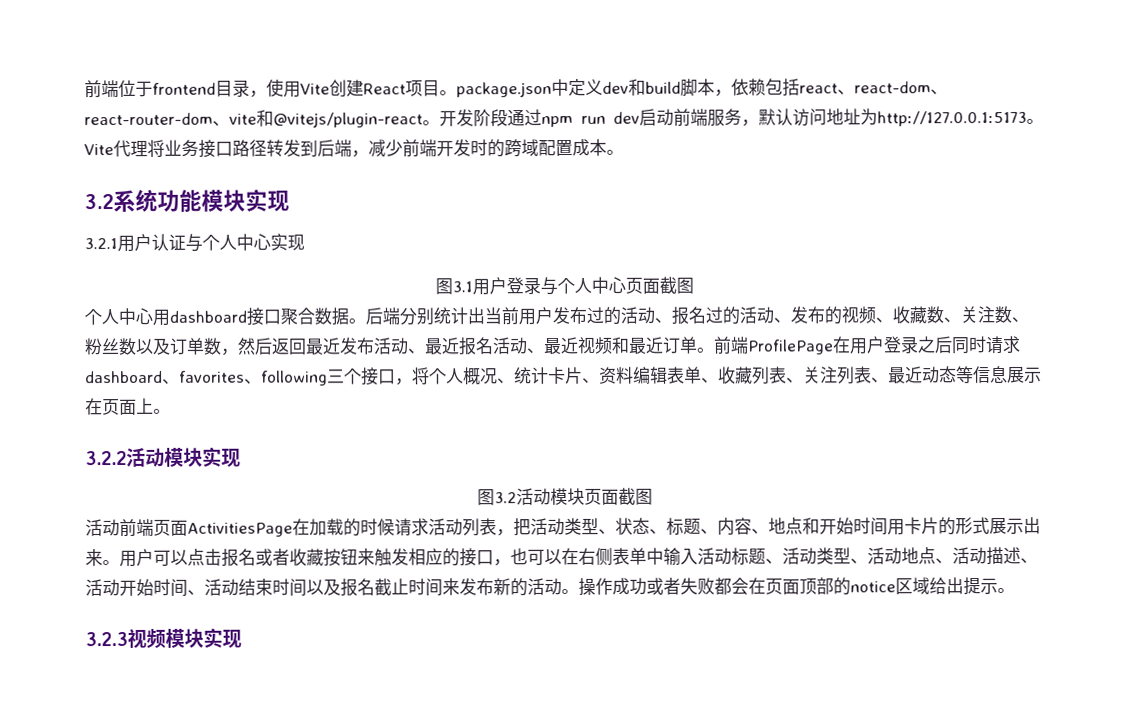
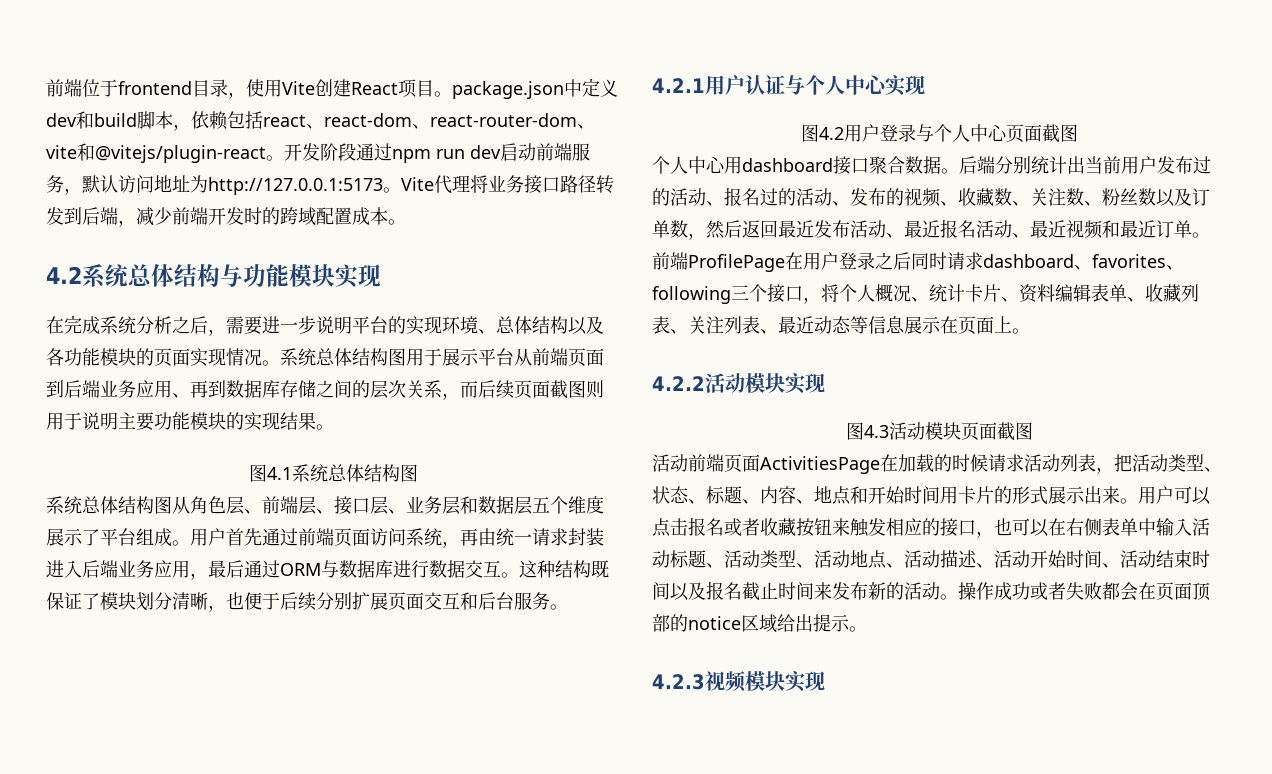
- 3.2系统功能模块实现
+ 4.2系统总体结构与功能模块实现
- 3.2.1用户认证与个人中心实现
+ 在完成系统分析之后，需要进一步说明平台的实现环境、总体结构以及各功能模块的页面实现情况。系统总体结构图用于展示平台从前端页面到后端业务应用、再到数据库存储之间的层次关系，而后续页面截图则用于说明主要功能模块的实现结果。
+ 图4.1系统总体结构图
+ 系统总体结构图从角色层、前端层、接口层、业务层和数据层五个维度展示了平台组成。用户首先通过前端页面访问系统，再由统一请求封装进入后端业务应用，最后通过ORM与数据库进行数据交互。这种结构既保证了模块划分清晰，也便于后续分别扩展页面交互和后台服务。
+ 4.2.1用户认证与个人中心实现
- 图3.1用户登录与个人中心页面截图
+ 图4.2用户登录与个人中心页面截图
- 3.2.2活动模块实现
+ 4.2.2活动模块实现
- 图3.2活动模块页面截图
+ 图4.3活动模块页面截图
- 3.2.3视频模块实现
+ 4.2.3视频模块实现

